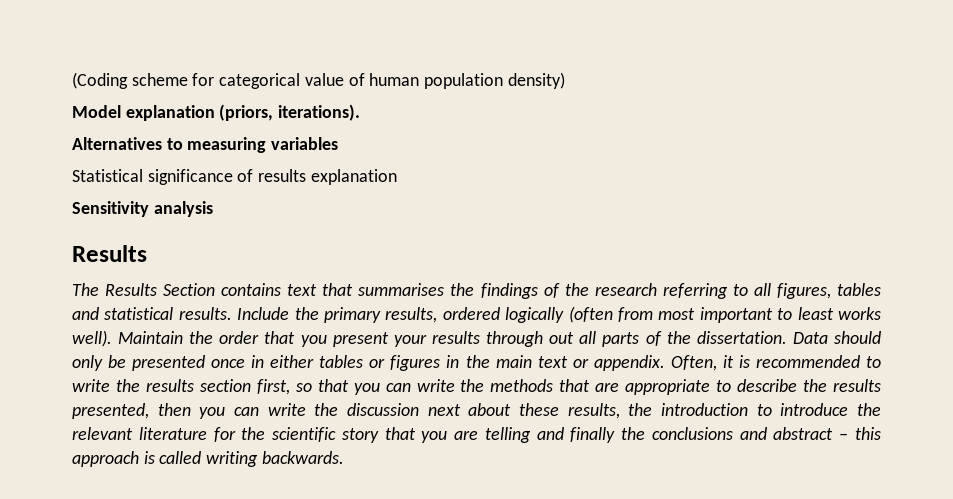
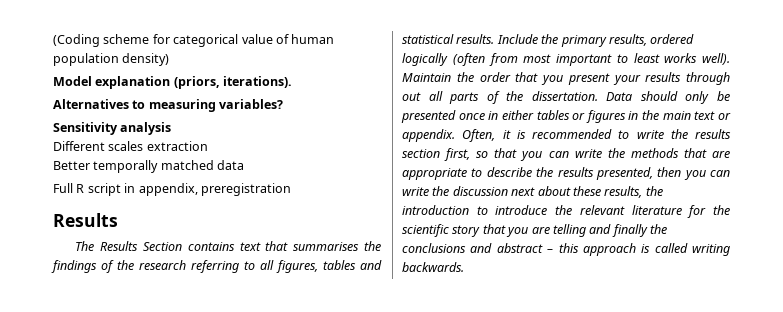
- Alternatives to measuring variables
- Statistical significance of results explanation
+ Alternatives to measuring variables?
  Sensitivity analysis
+ Different scales extraction
+ Better temporally matched data
+ Full R script in appendix, preregistration

